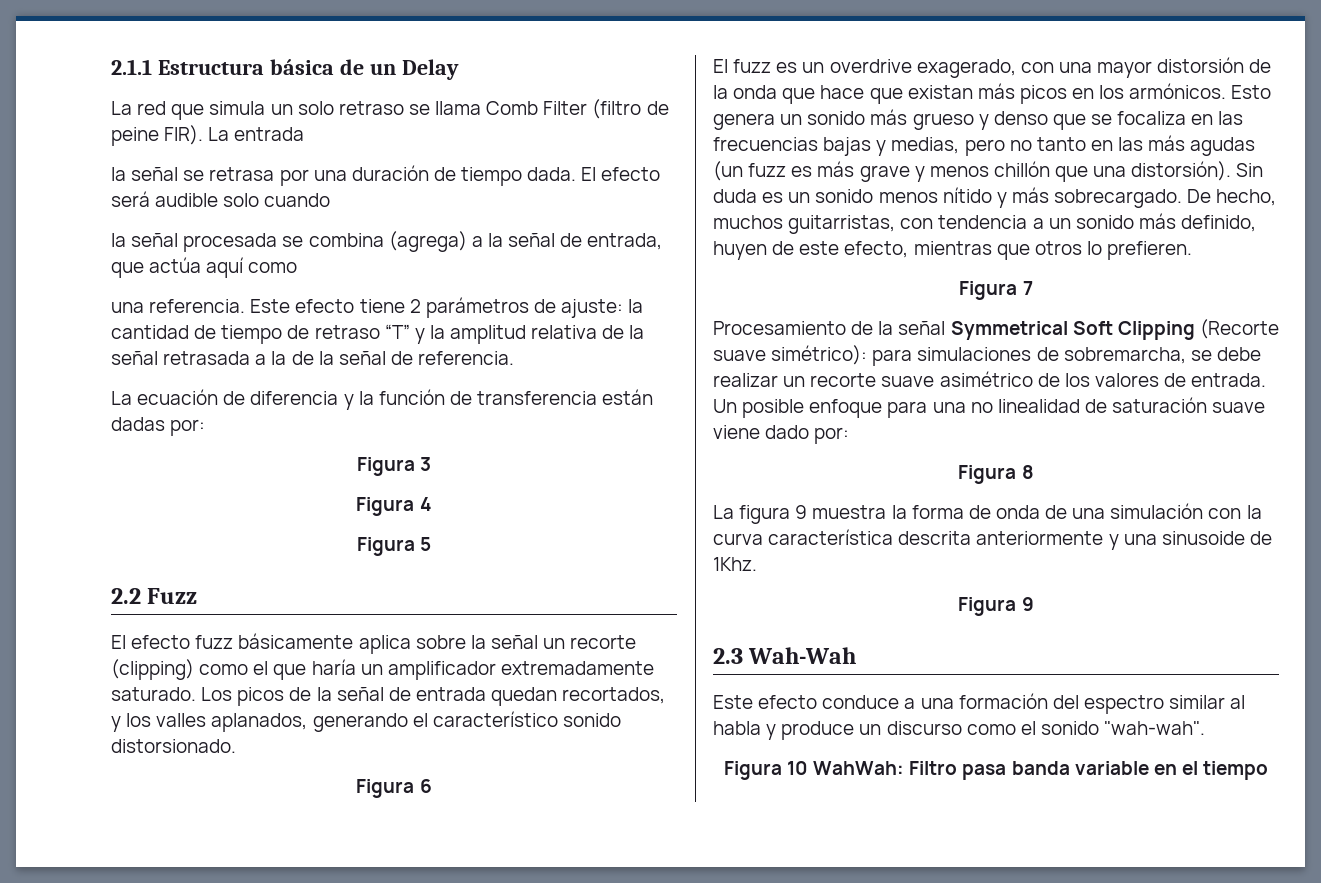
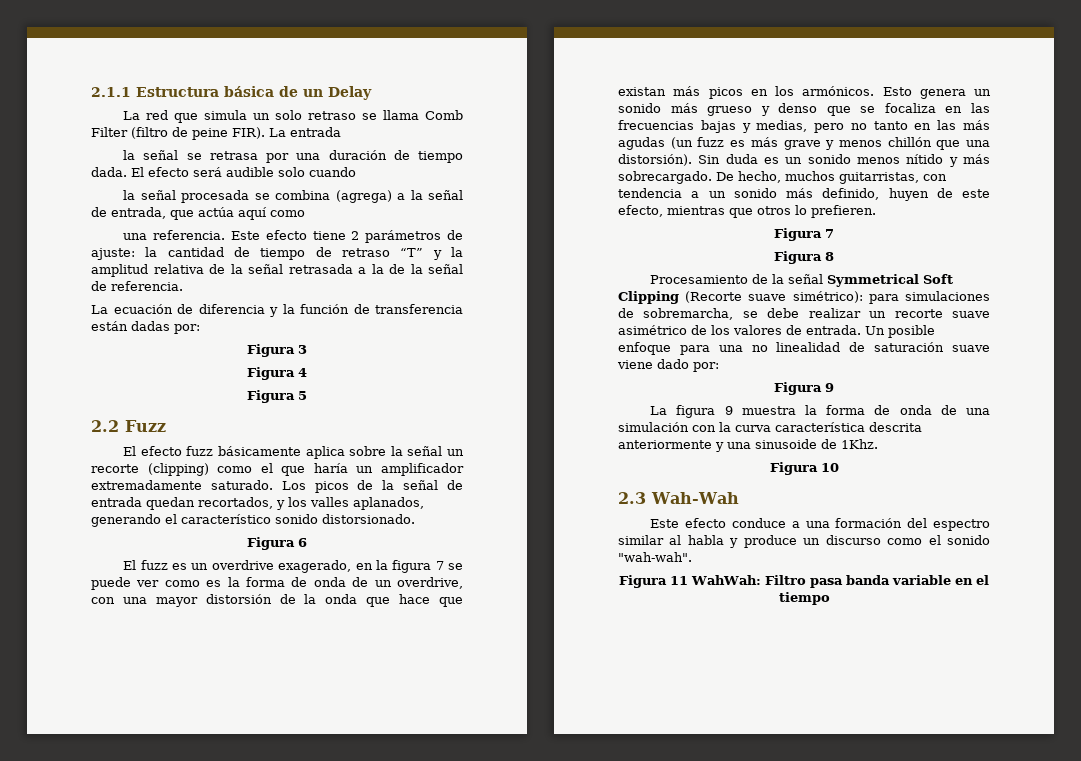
- El fuzz es un overdrive exagerado, con una mayor distorsión de la onda que hace que existan más picos en los armónicos.
+ El fuzz es un overdrive exagerado, en la figura 7 se puede ver como es la forma de onda de un overdrive, con una mayor distorsión de la onda que hace que existan más picos en los armónicos.
+ Figura 8
- Figura 8
+ Figura 9
- Figura 9
+ Figura 10
- Figura 10 WahWah: Filtro pasa banda variable en el tiempo
+ Figura 11 WahWah: Filtro pasa banda variable en el tiempo

